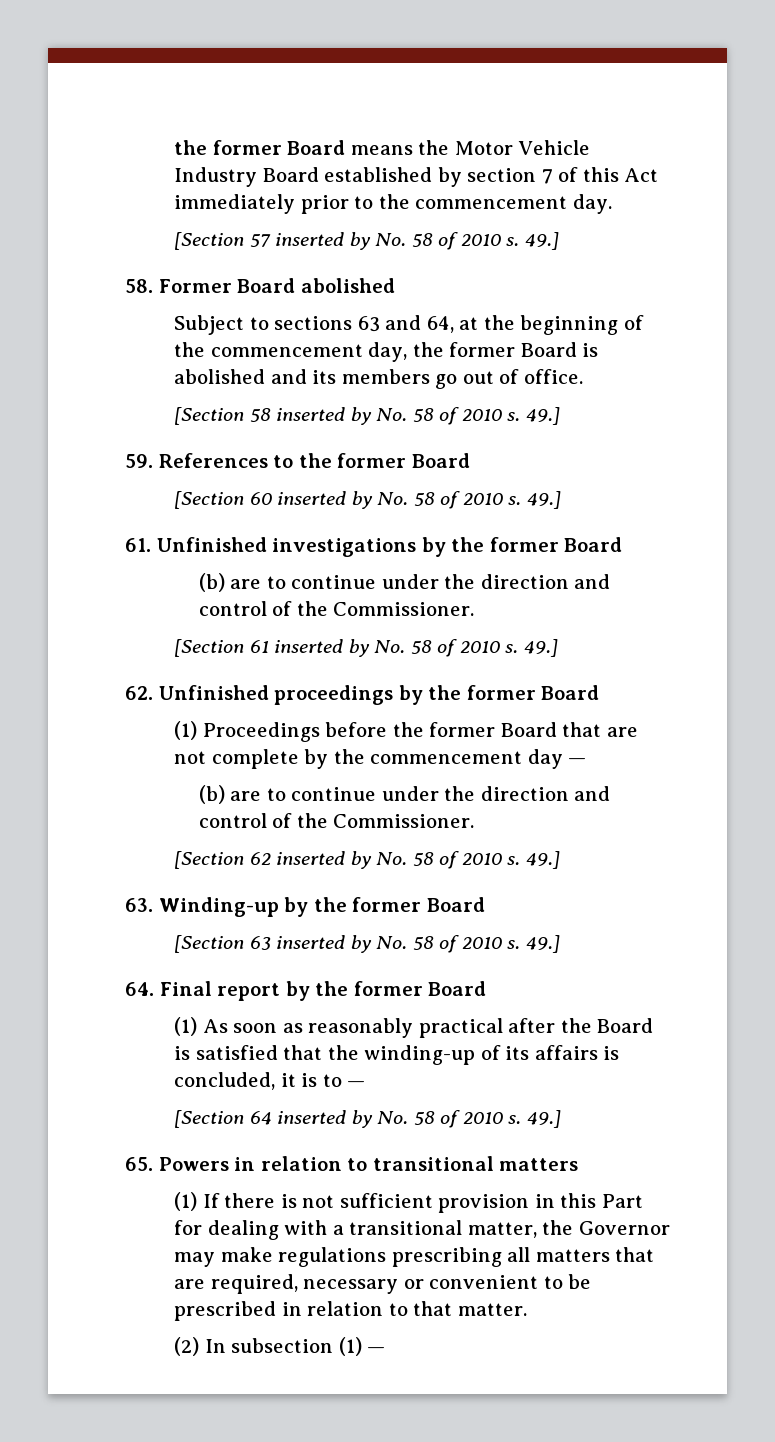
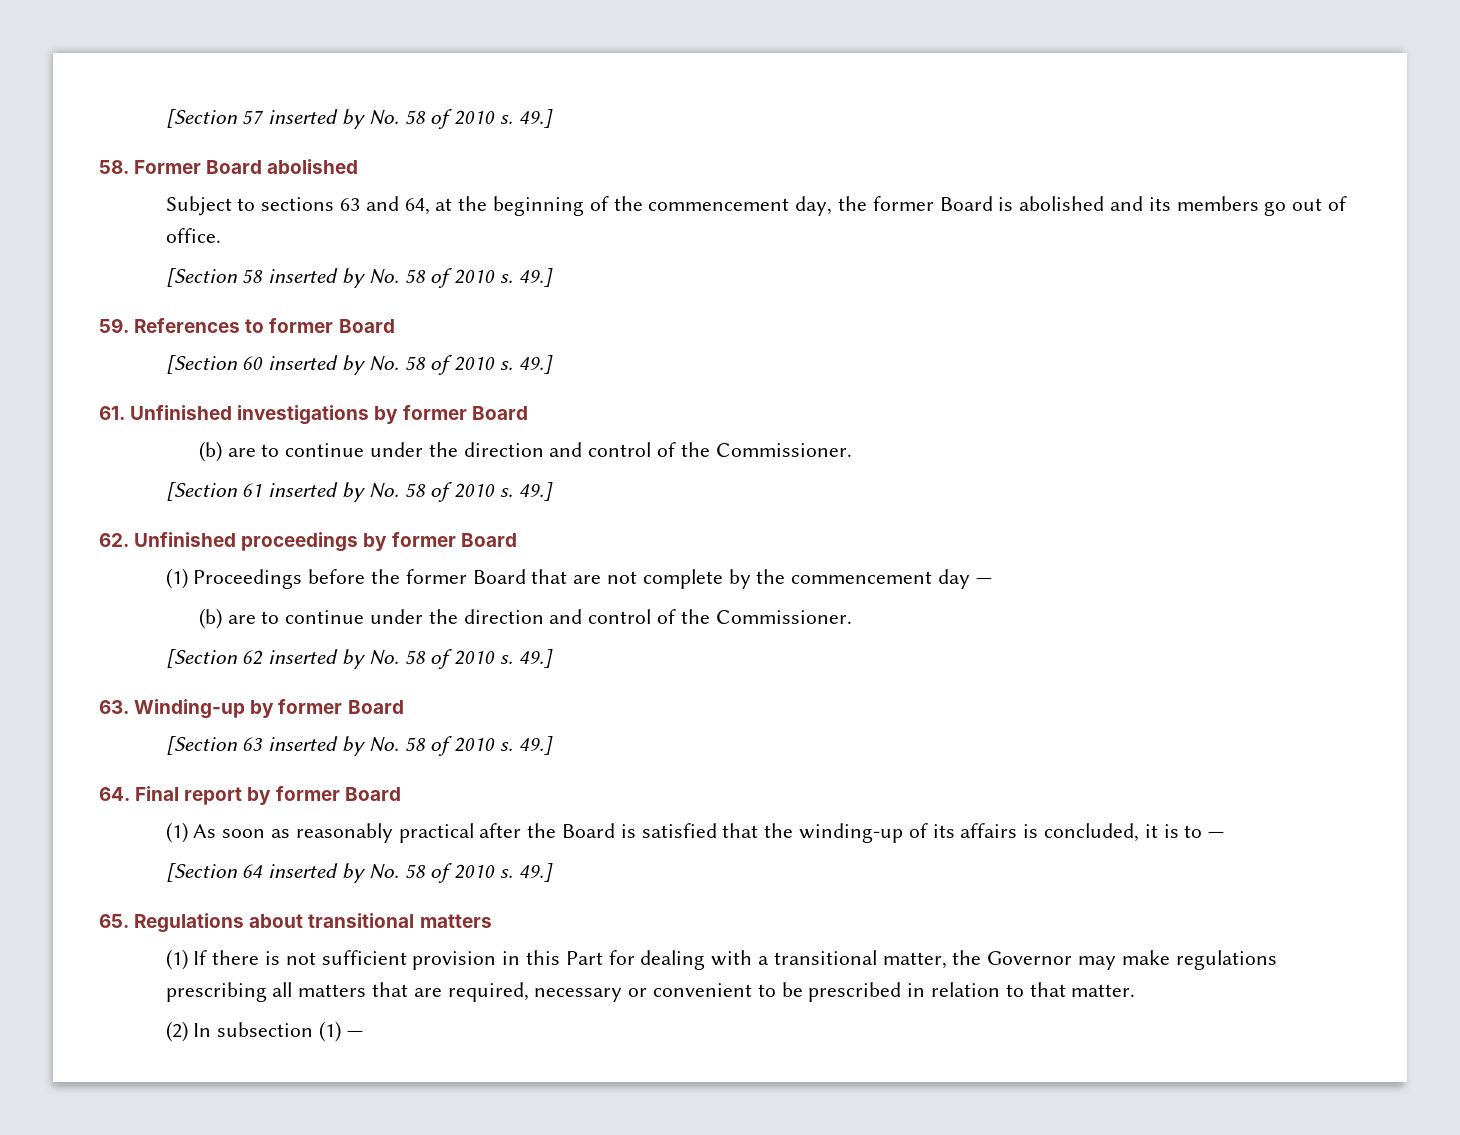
- the former Board means the Motor Vehicle Industry Board established by section 7 of this Act immediately prior to the commencement day.
- 59. References to the former Board
+ 59. References to former Board
- 61. Unfinished investigations by the former Board
+ 61. Unfinished investigations by former Board
- 62. Unfinished proceedings by the former Board
+ 62. Unfinished proceedings by former Board
- 63. Winding-up by the former Board
+ 63. Winding-up by former Board
- 64. Final report by the former Board
+ 64. Final report by former Board
- 65. Powers in relation to transitional matters
+ 65. Regulations about transitional matters

